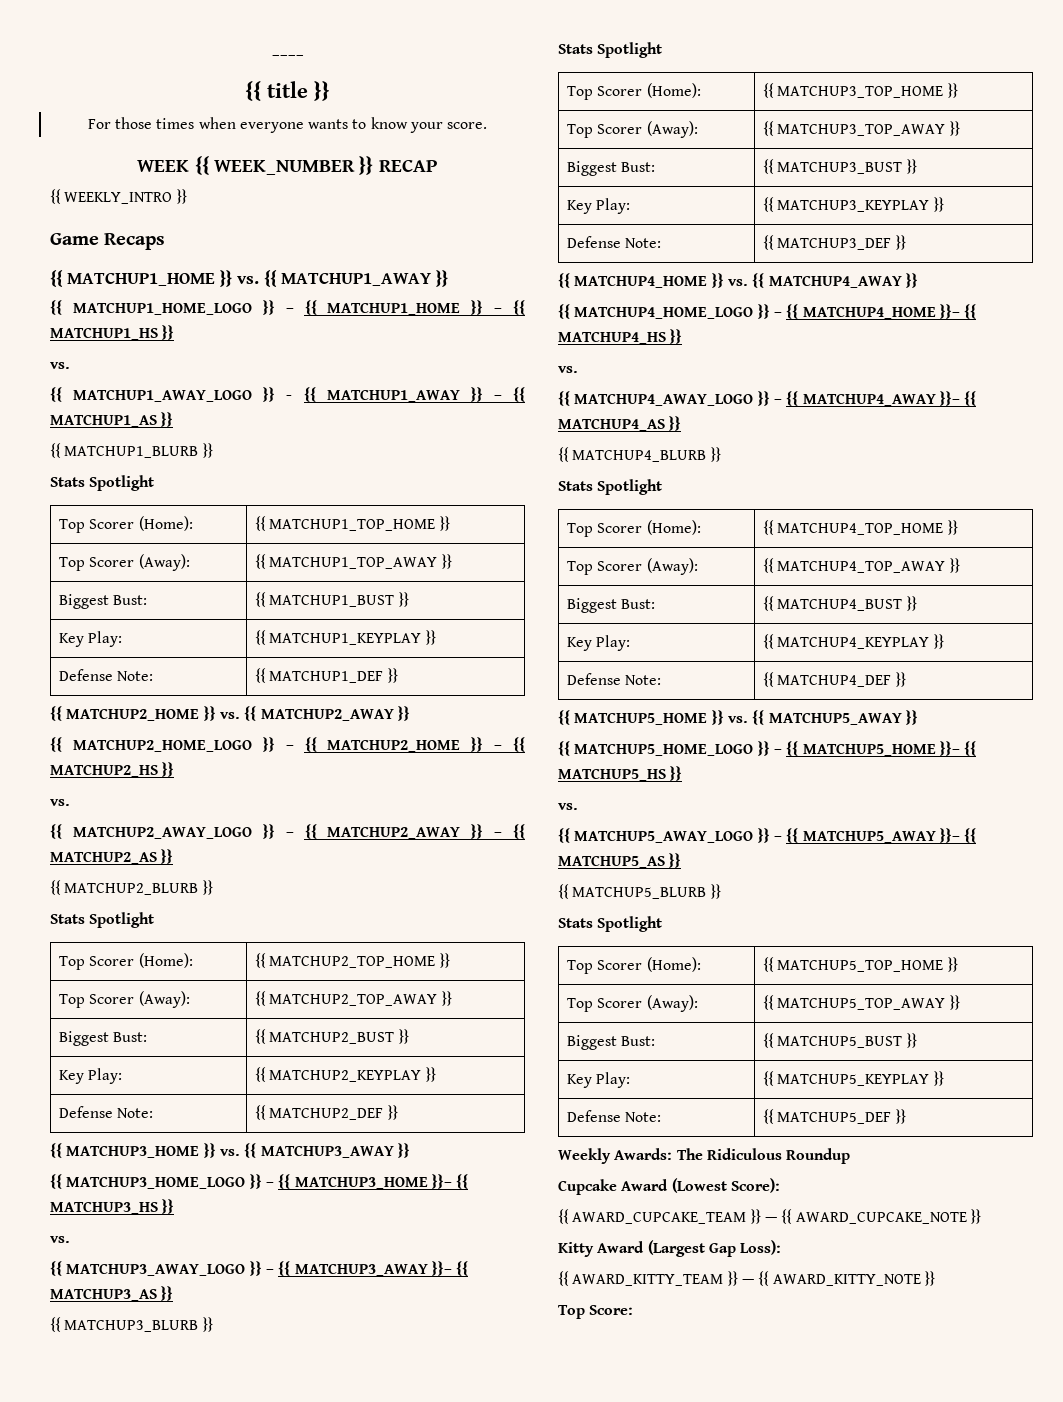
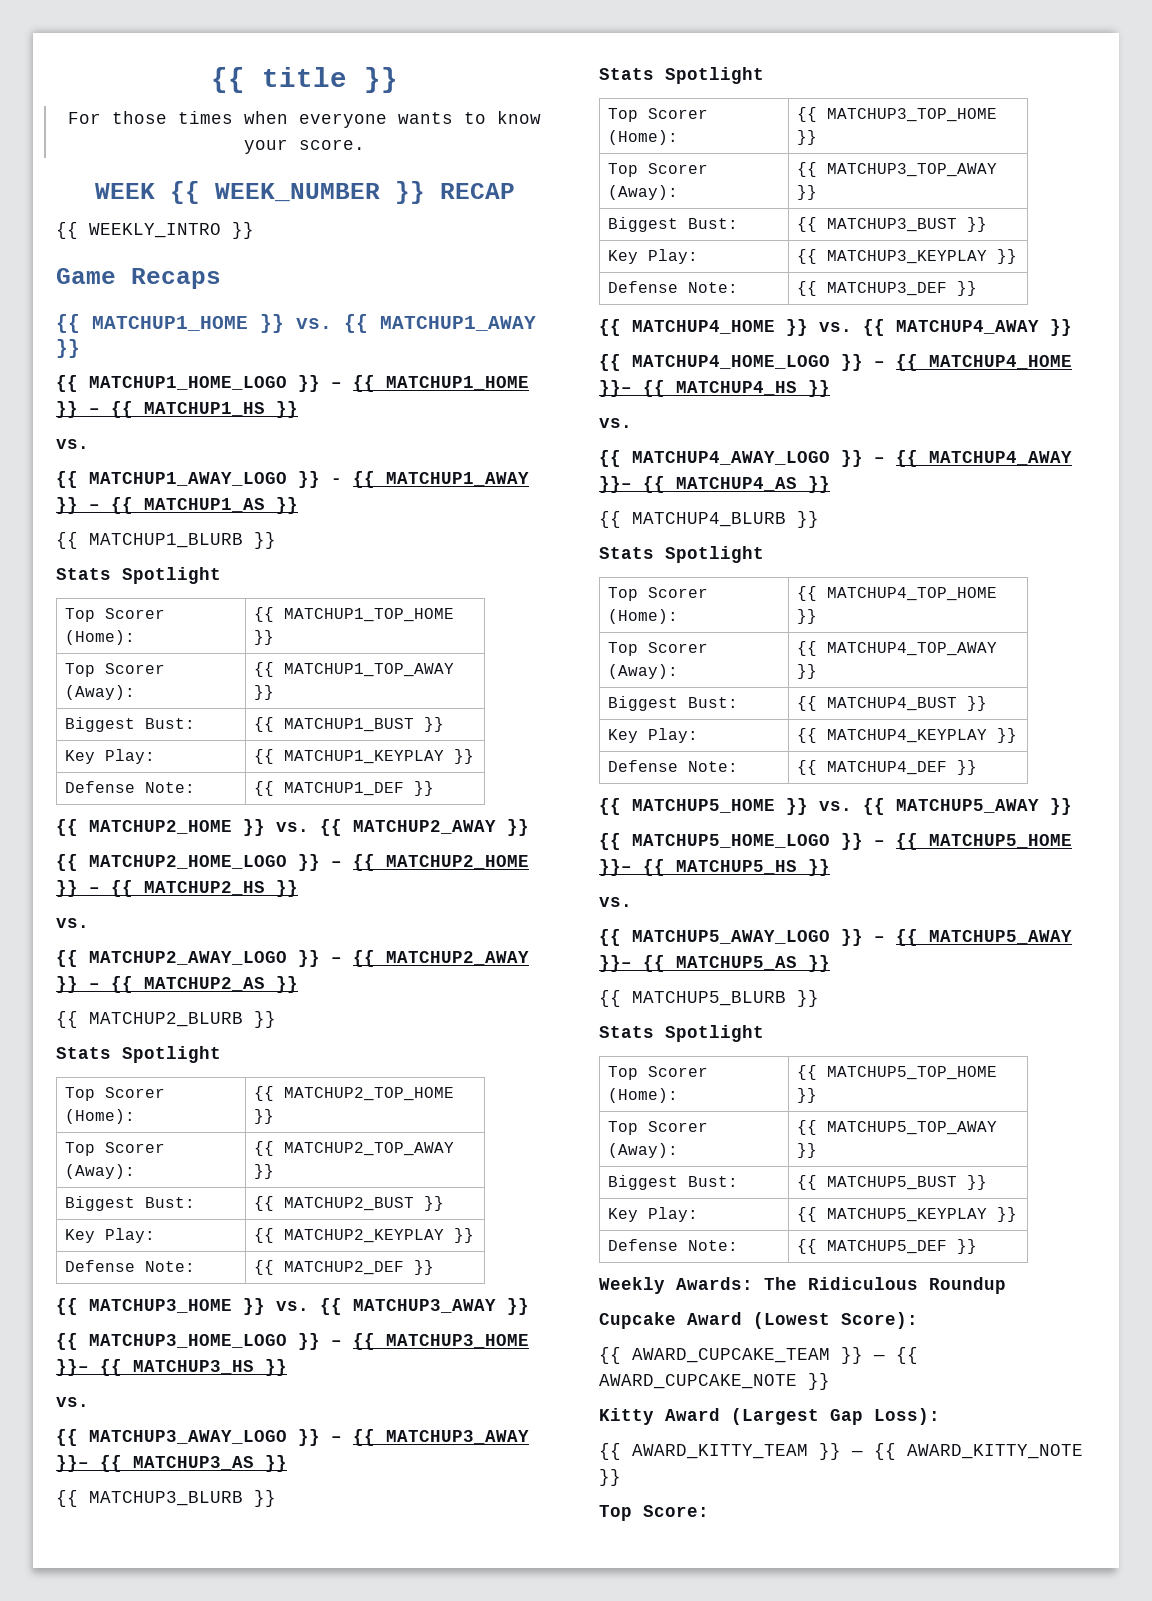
- ____

